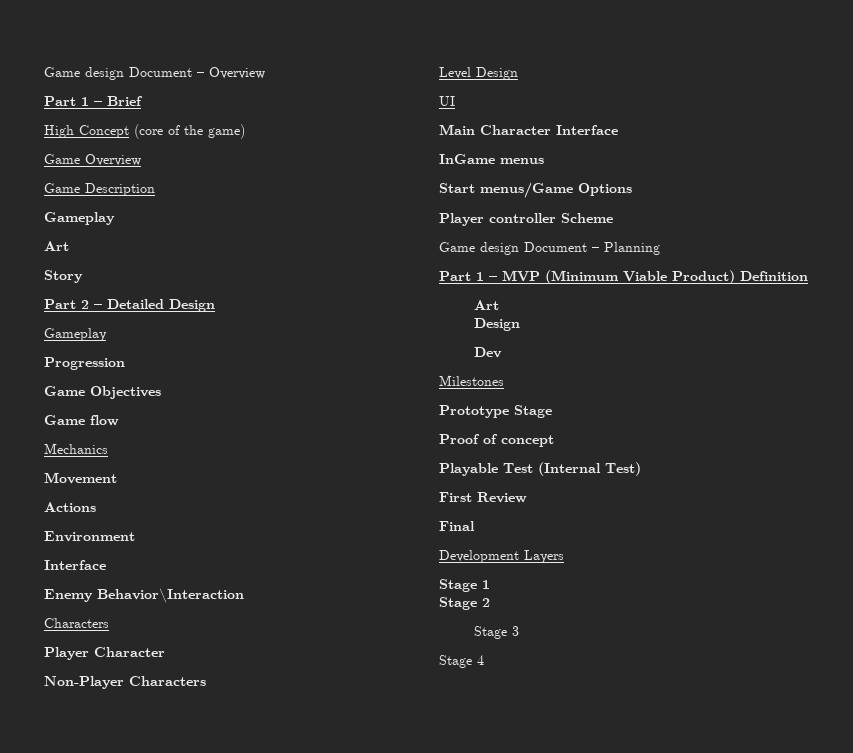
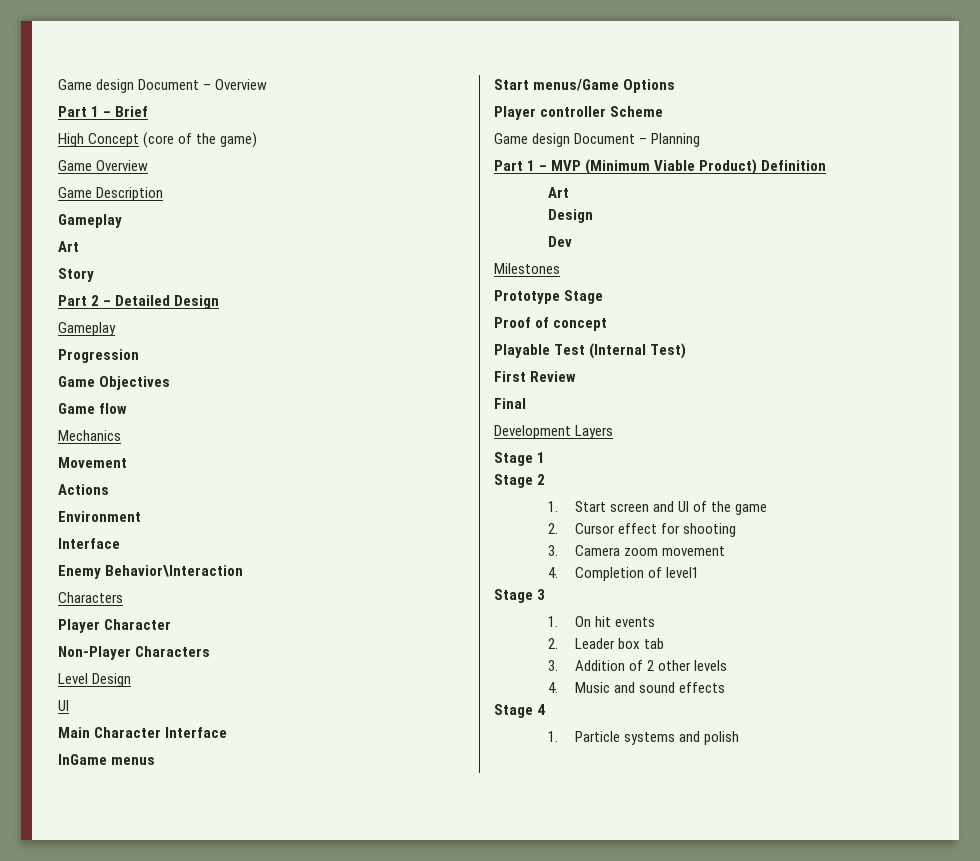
+ 1. Start screen and UI of the game
+ 2. Cursor effect for shooting
+ 3. Camera zoom movement
+ 4. Completion of level1
  Stage 3
+ 1. On hit events
+ 2. Leader box tab
+ 3. Addition of 2 other levels
+ 4. Music and sound effects
  Stage 4
+ 1. Particle systems and polish

